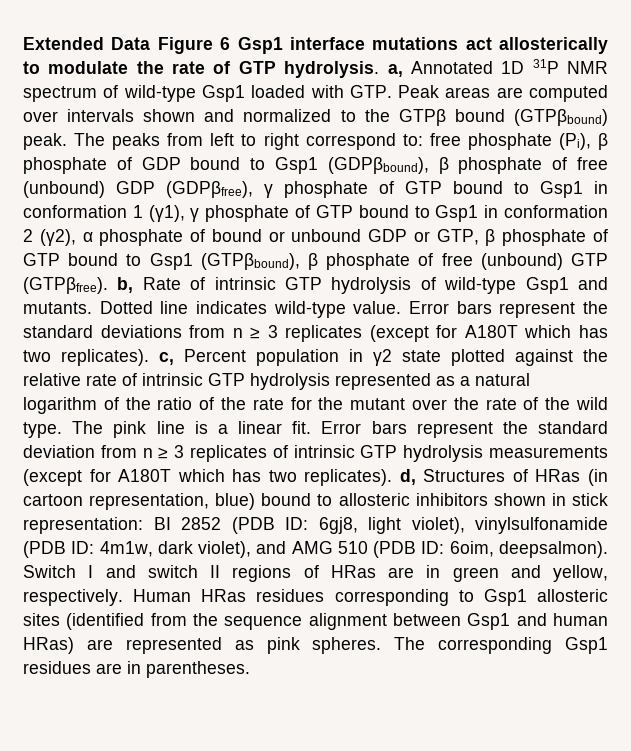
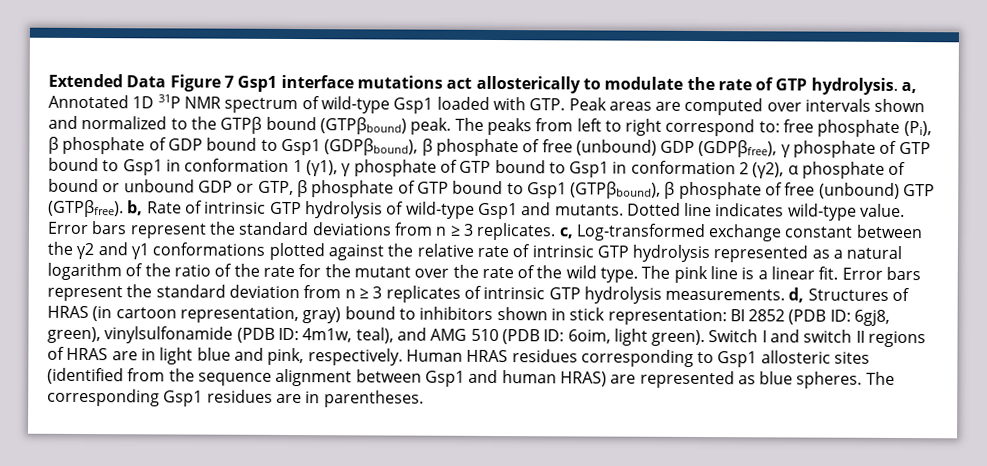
- Extended Data Figure 6 Gsp1 interface mutations act allosterically to modulate the rate of GTP hydrolysis. a, Annotated 1D 31P NMR spectrum of wild-type Gsp1 loaded with GTP. Peak areas are computed over intervals shown and normalized to the GTPβ bound (GTPβbound) peak.
+ Extended Data Figure 7 Gsp1 interface mutations act allosterically to modulate the rate of GTP hydrolysis. a, Annotated 1D 31P NMR spectrum of wild-type Gsp1 loaded with GTP. Peak areas are computed over intervals shown and normalized to the GTPβ bound (GTPβbound) peak.
- Error bars represent the standard deviations from n ≥ 3 replicates (except for A180T which has two replicates). c, Percent population in γ2 state plotted against the relative rate of intrinsic GTP hydrolysis represented as a natural logarithm of the ratio of the rate for the mutant over the rate of the wild type.
+ Error bars represent the standard deviations from n ≥ 3 replicates. c, Log-transformed exchange constant between the γ2 and γ1 conformations plotted against the relative rate of intrinsic GTP hydrolysis represented as a natural logarithm of the ratio of the rate for the mutant over the rate of the wild type.
- Error bars represent the standard deviation from n ≥ 3 replicates of intrinsic GTP hydrolysis measurements (except for A180T which has two replicates). d, Structures of HRas (in cartoon representation, blue) bound to allosteric inhibitors shown in stick representation: BI 2852 (PDB ID: 6gj8, light violet), vinylsulfonamide (PDB ID: 4m1w, dark violet), and AMG 510 (PDB ID: 6oim, deepsalmon).
+ Error bars represent the standard deviation from n ≥ 3 replicates of intrinsic GTP hydrolysis measurements. d, Structures of HRAS (in cartoon representation, gray) bound to inhibitors shown in stick representation: BI 2852 (PDB ID: 6gj8, green), vinylsulfonamide (PDB ID: 4m1w, teal), and AMG 510 (PDB ID: 6oim, light green).
- Switch I and switch II regions of HRas are in green and yellow, respectively.
+ Switch I and switch II regions of HRAS are in light blue and pink, respectively.
- Human HRas residues corresponding to Gsp1 allosteric sites (identified from the sequence alignment between Gsp1 and human HRas) are represented as pink spheres.
+ Human HRAS residues corresponding to Gsp1 allosteric sites (identified from the sequence alignment between Gsp1 and human HRAS) are represented as blue spheres.

